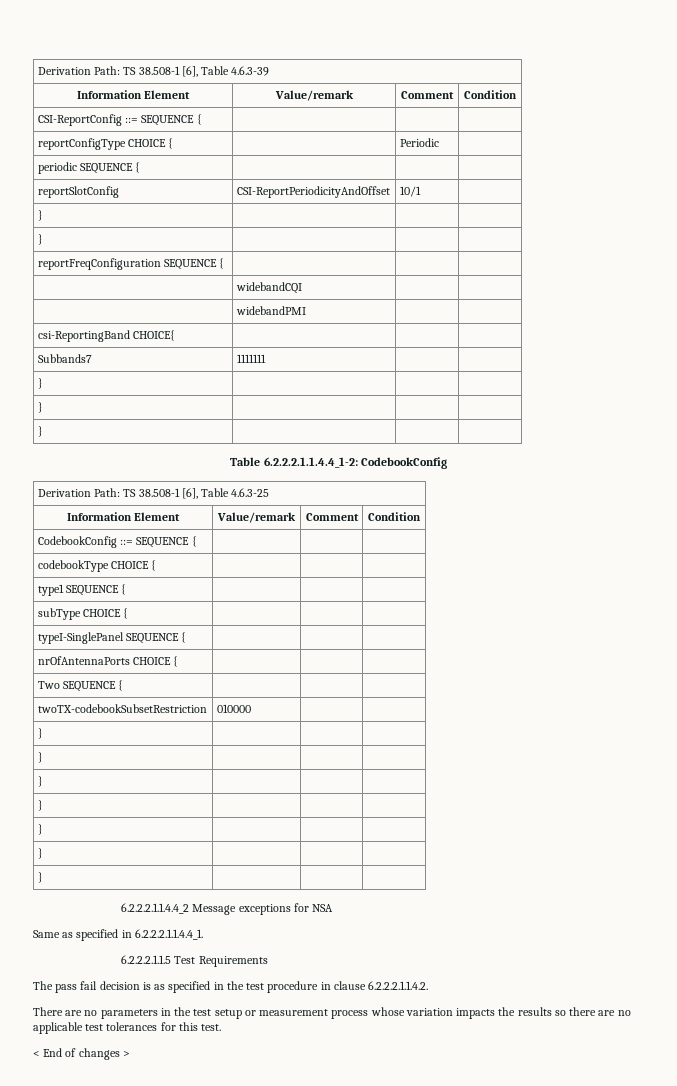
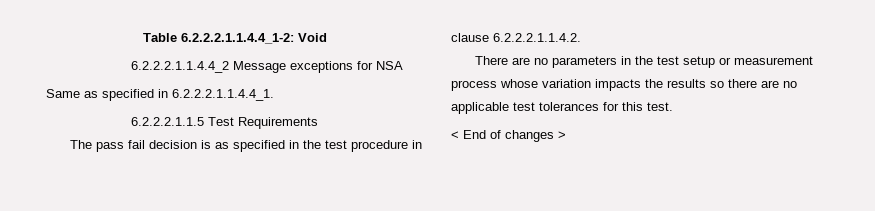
- Derivation Path: TS 38.508-1 [6], Table 4.6.3-39
- Information Element | Value/remark | Comment | Condition
- CSI-ReportConfig ::= SEQUENCE { | | |
- reportConfigType CHOICE { | | Periodic |
- periodic SEQUENCE { | | |
- reportSlotConfig | CSI-ReportPeriodicityAndOffset | 10/1 |
- } | | |
- } | | |
- reportFreqConfiguration SEQUENCE { | | |
- | widebandCQI | |
- | widebandPMI | |
- csi-ReportingBand CHOICE{ | | |
- Subbands7 | 1111111 | |
- } | | |
- } | | |
- } | | |
- Table 6.2.2.2.1.1.4.4_1-2: CodebookConfig
- Derivation Path: TS 38.508-1 [6], Table 4.6.3-25
- Information Element | Value/remark | Comment | Condition
- CodebookConfig ::= SEQUENCE { | | |
- codebookType CHOICE { | | |
- type1 SEQUENCE { | | |
- subType CHOICE { | | |
- typeI-SinglePanel SEQUENCE { | | |
- nrOfAntennaPorts CHOICE { | | |
- Two SEQUENCE { | | |
- twoTX-codebookSubsetRestriction | 010000 | |
- } | | |
- } | | |
- } | | |
- } | | |
- } | | |
- } | | |
- } | | |
+ Table 6.2.2.2.1.1.4.4_1-2: Void

